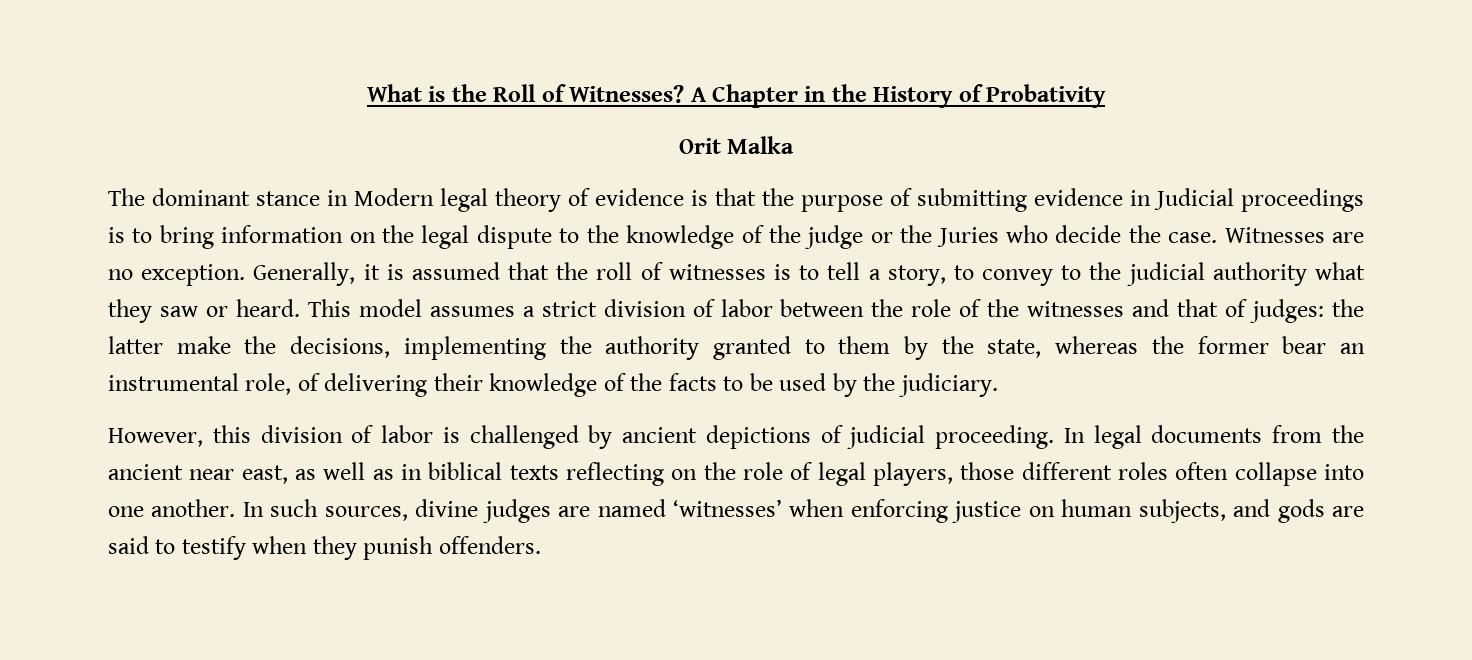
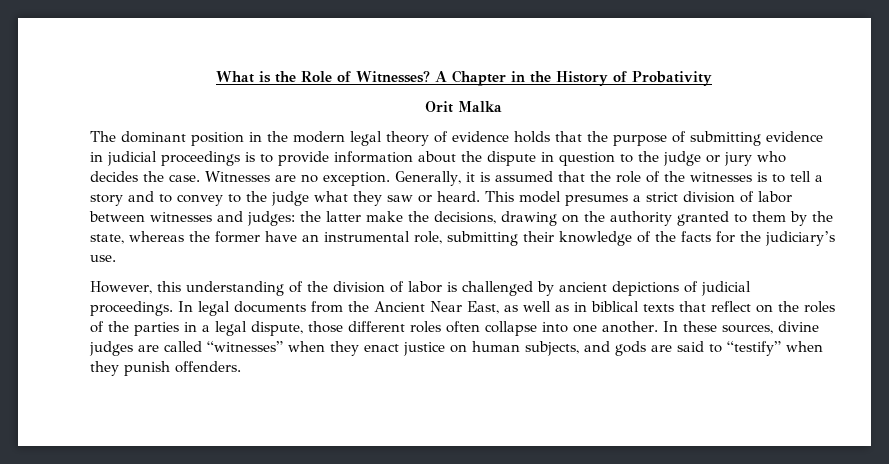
- What is the Roll of Witnesses?
+ What is the Role of Witnesses?
- The dominant stance in Modern legal theory of evidence is that the purpose of submitting evidence in Judicial proceedings is to bring information on the legal dispute to the knowledge of the judge or the Juries who decide the case.
+ The dominant position in the modern legal theory of evidence holds that the purpose of submitting evidence in judicial proceedings is to provide information about the dispute in question to the judge or jury who decides the case.
- Generally, it is assumed that the roll of witnesses is to tell a story, to convey to the judicial authority what they saw or heard.
+ Generally, it is assumed that the role of the witnesses is to tell a story and to convey to the judge what they saw or heard.
- This model assumes a strict division of labor between the role of the witnesses and that of judges: the latter make the decisions, implementing the authority granted to them by the state, whereas the former bear an instrumental role, of delivering their knowledge of the facts to be used by the judiciary.
+ This model presumes a strict division of labor between witnesses and judges: the latter make the decisions, drawing on the authority granted to them by the state, whereas the former have an instrumental role, submitting their knowledge of the facts for the judiciary’s use.
- However, this division of labor is challenged by ancient depictions of judicial proceeding.
+ However, this understanding of the division of labor is challenged by ancient depictions of judicial proceedings.
- In legal documents from the ancient near east, as well as in biblical texts reflecting on the role of legal players, those different roles often collapse into one another.
+ In legal documents from the Ancient Near East, as well as in biblical texts that reflect on the roles of the parties in a legal dispute, those different roles often collapse into one another.
- In such sources, divine judges are named ‘witnesses’ when enforcing justice on human subjects, and gods are said to testify when they punish offenders.
+ In these sources, divine judges are called “witnesses” when they enact justice on human subjects, and gods are said to “testify” when they punish offenders.

